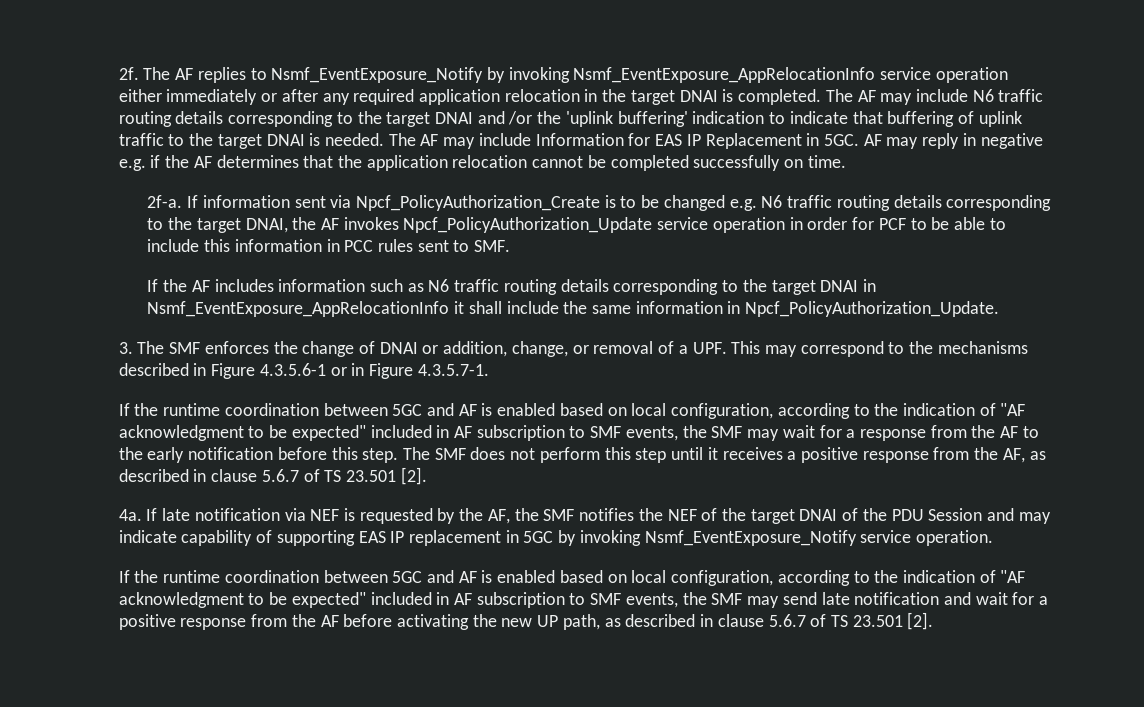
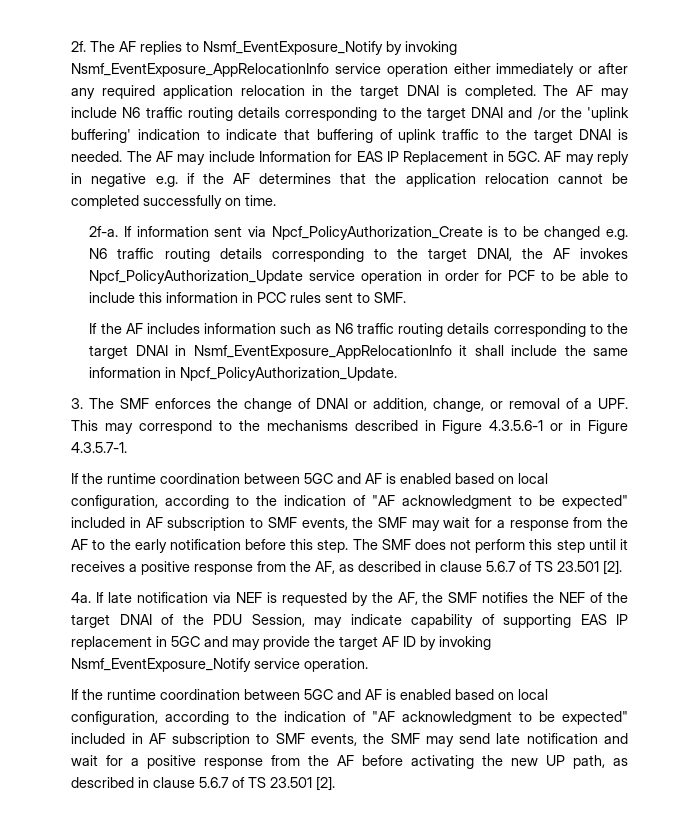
- If late notification via NEF is requested by the AF, the SMF notifies the NEF of the target DNAI of the PDU Session and may indicate capability of supporting EAS IP replacement in 5GC by invoking Nsmf_EventExposure_Notify service operation.
+ If late notification via NEF is requested by the AF, the SMF notifies the NEF of the target DNAI of the PDU Session, may indicate capability of supporting EAS IP replacement in 5GC and may provide the target AF ID by invoking Nsmf_EventExposure_Notify service operation.

